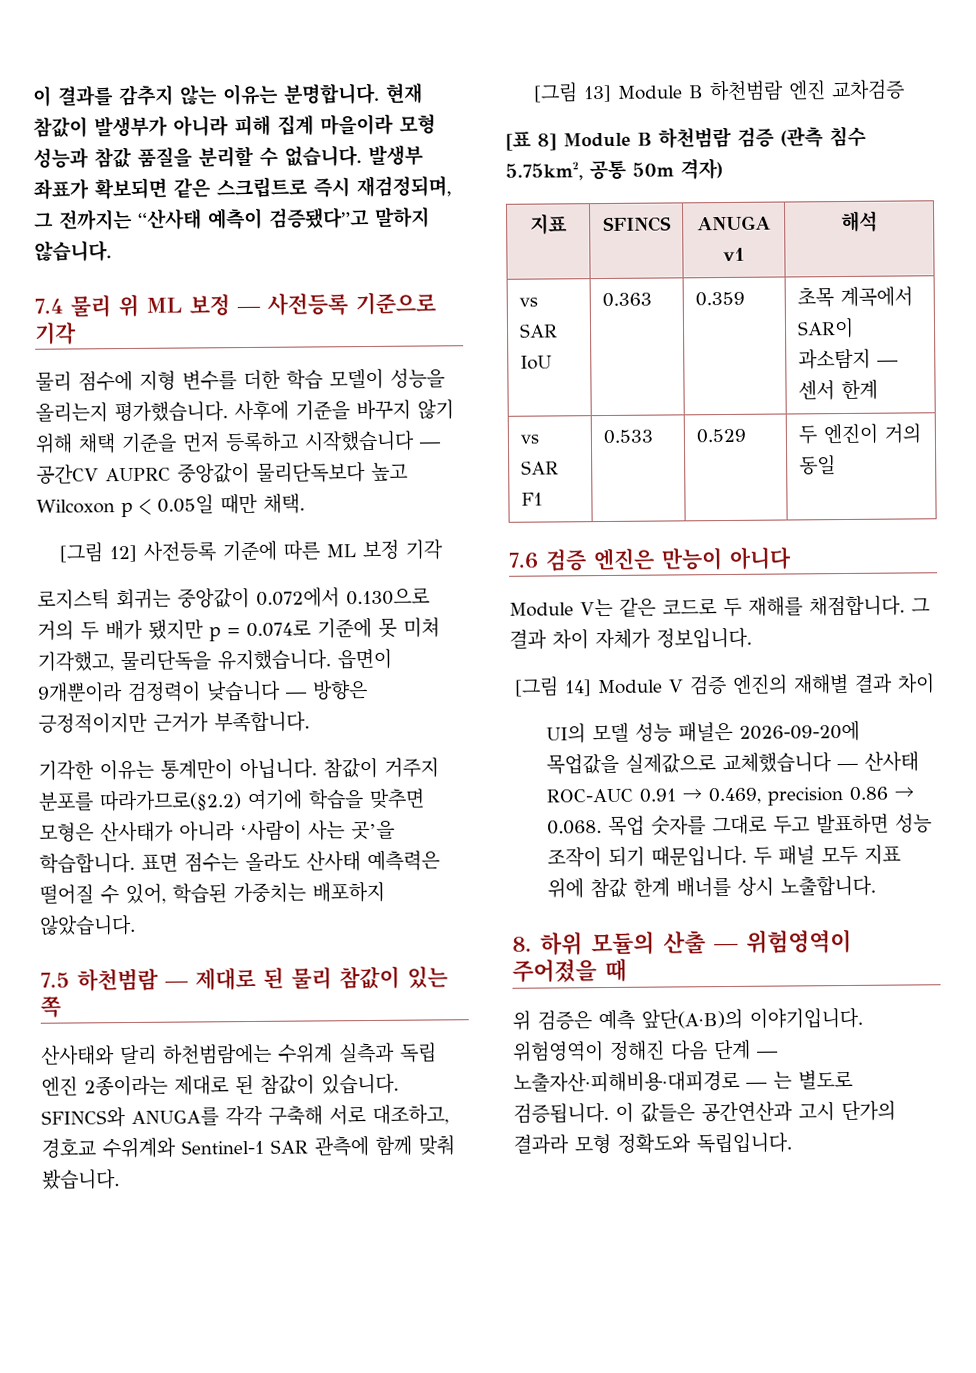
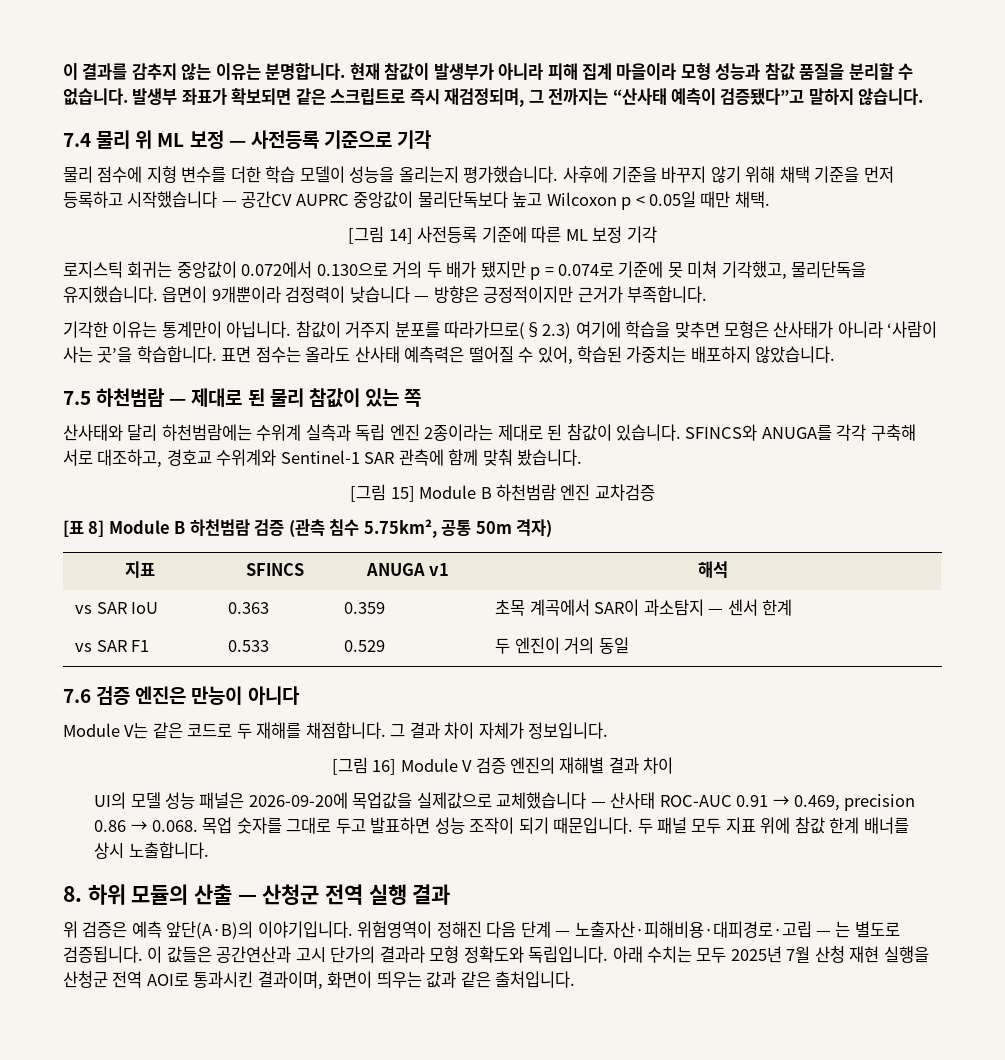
- [그림 12] 사전등록 기준에 따른 ML 보정 기각
+ [그림 14] 사전등록 기준에 따른 ML 보정 기각
- 참값이 거주지 분포를 따라가므로(§2.2) 여기에 학습을 맞추면 모형은 산사태가 아니라 ‘사람이 사는 곳’을 학습합니다.
+ 참값이 거주지 분포를 따라가므로(§2.3) 여기에 학습을 맞추면 모형은 산사태가 아니라 ‘사람이 사는 곳’을 학습합니다.
- [그림 13] Module B 하천범람 엔진 교차검증
+ [그림 15] Module B 하천범람 엔진 교차검증
- [그림 14] Module V 검증 엔진의 재해별 결과 차이
+ [그림 16] Module V 검증 엔진의 재해별 결과 차이
- 8. 하위 모듈의 산출 — 위험영역이 주어졌을 때
+ 8. 하위 모듈의 산출 — 산청군 전역 실행 결과
- 위험영역이 정해진 다음 단계 — 노출자산·피해비용·대피경로 — 는 별도로 검증됩니다.
+ 위험영역이 정해진 다음 단계 — 노출자산·피해비용·대피경로·고립 — 는 별도로 검증됩니다.
+ 아래 수치는 모두 2025년 7월 산청 재현 실행을 산청군 전역 AOI로 통과시킨 결과이며, 화면이 띄우는 값과 같은 출처입니다.

